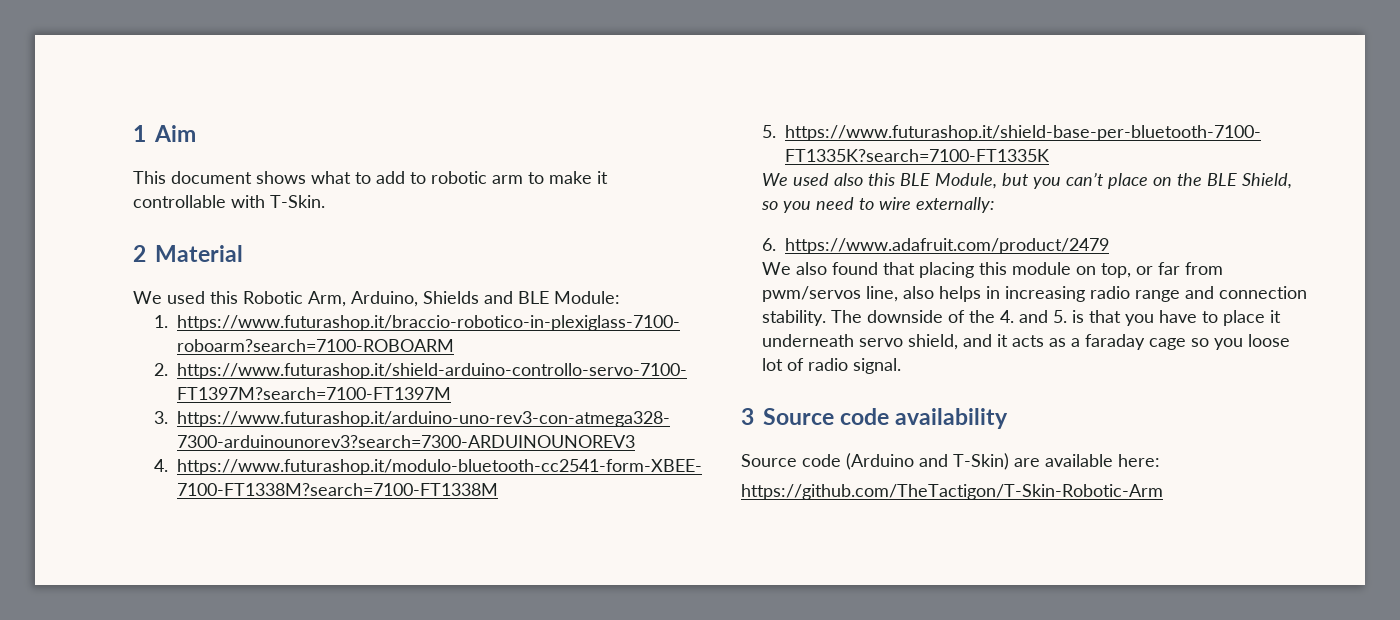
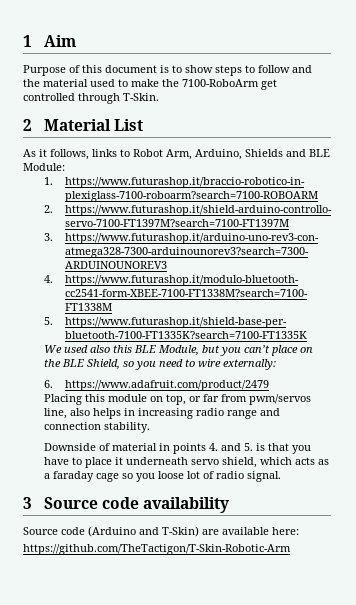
- This document shows what to add to robotic arm to make it controllable with T-Skin.
- 2 Material
- We used this Robotic Arm, Arduino, Shields and BLE Module:
+ Purpose of this document is to show steps to follow and the material used to make the 7100-RoboArm get controlled through T-Skin.
+ 2 Material List
+ As it follows, links to Robot Arm, Arduino, Shields and BLE Module:
- We also found that placing this module on top, or far from pwm/servos line, also helps in increasing radio range and connection stability. The downside of the 4. and 5. is that you have to place it underneath servo shield, and it acts as a faraday cage so you loose lot of radio signal.
+ Placing this module on top, or far from pwm/servos line, also helps in increasing radio range and connection stability.
+ Downside of material in points 4. and 5. is that you have to place it underneath servo shield, which acts as a faraday cage so you loose lot of radio signal.

